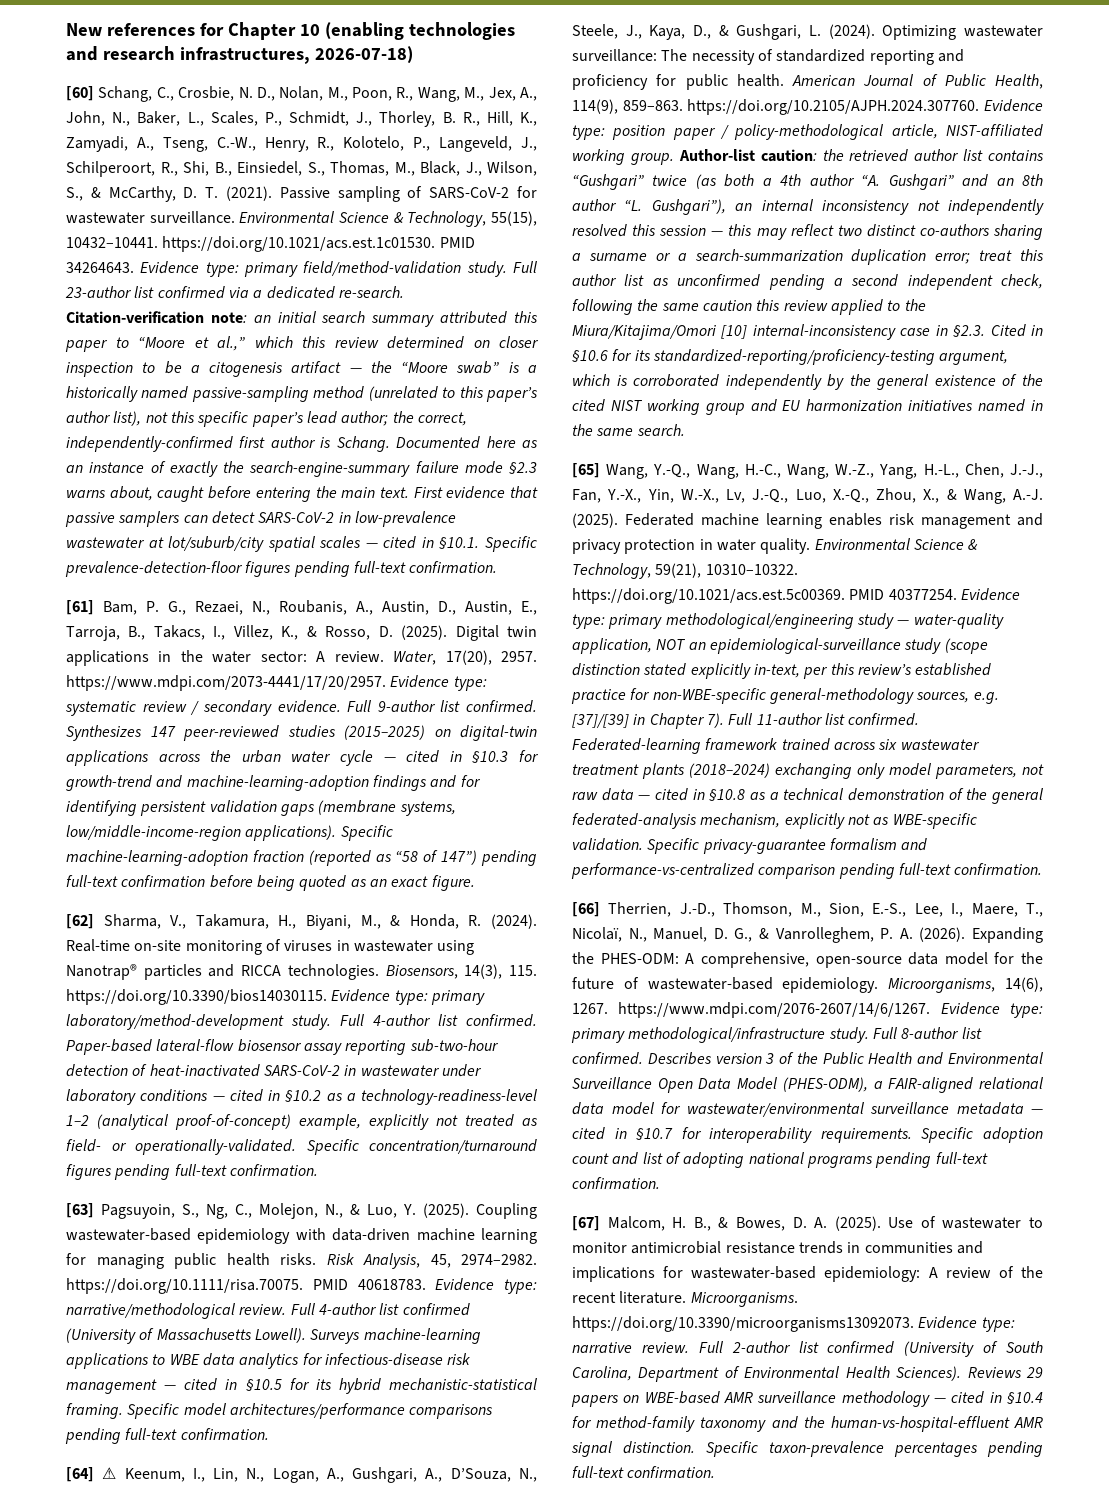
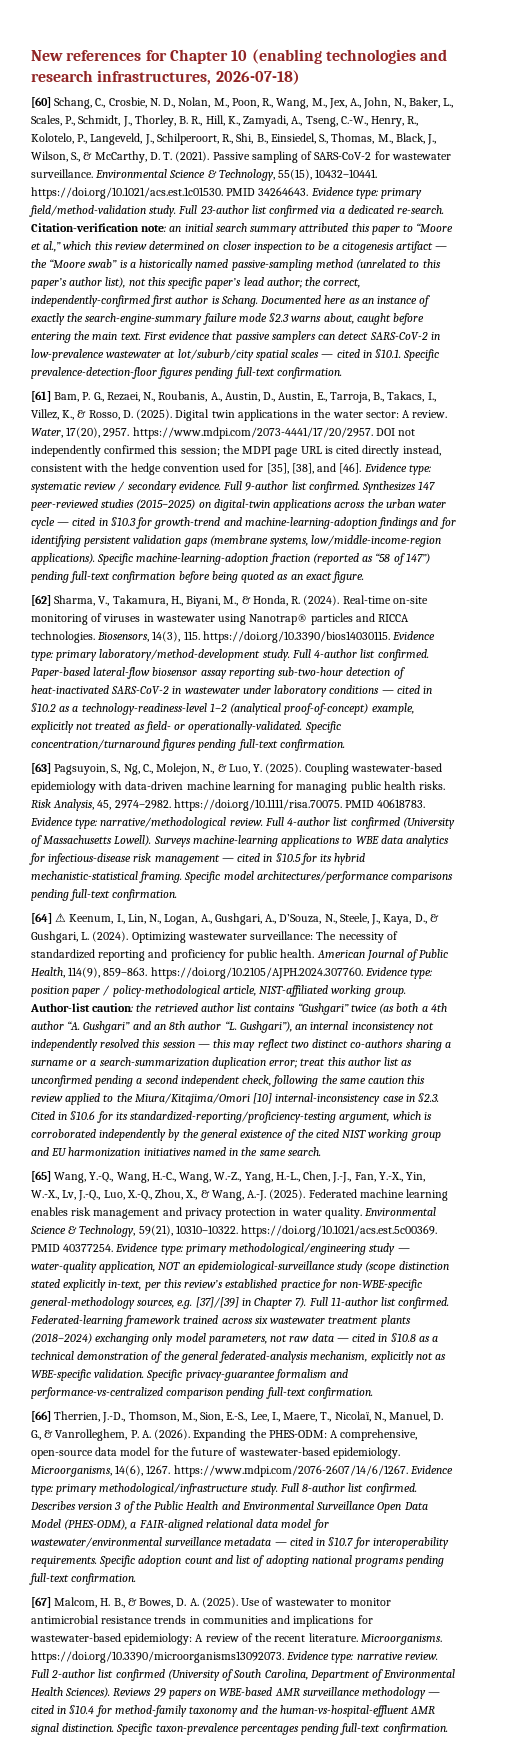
- Water, 17(20), 2957. https://www.mdpi.com/2073-4441/17/20/2957. Evidence type: systematic review / secondary evidence.
+ Water, 17(20), 2957. https://www.mdpi.com/2073-4441/17/20/2957. DOI not independently confirmed this session; the MDPI page URL is cited directly instead, consistent with the hedge convention used for [35], [38], and [46]. Evidence type: systematic review / secondary evidence.

